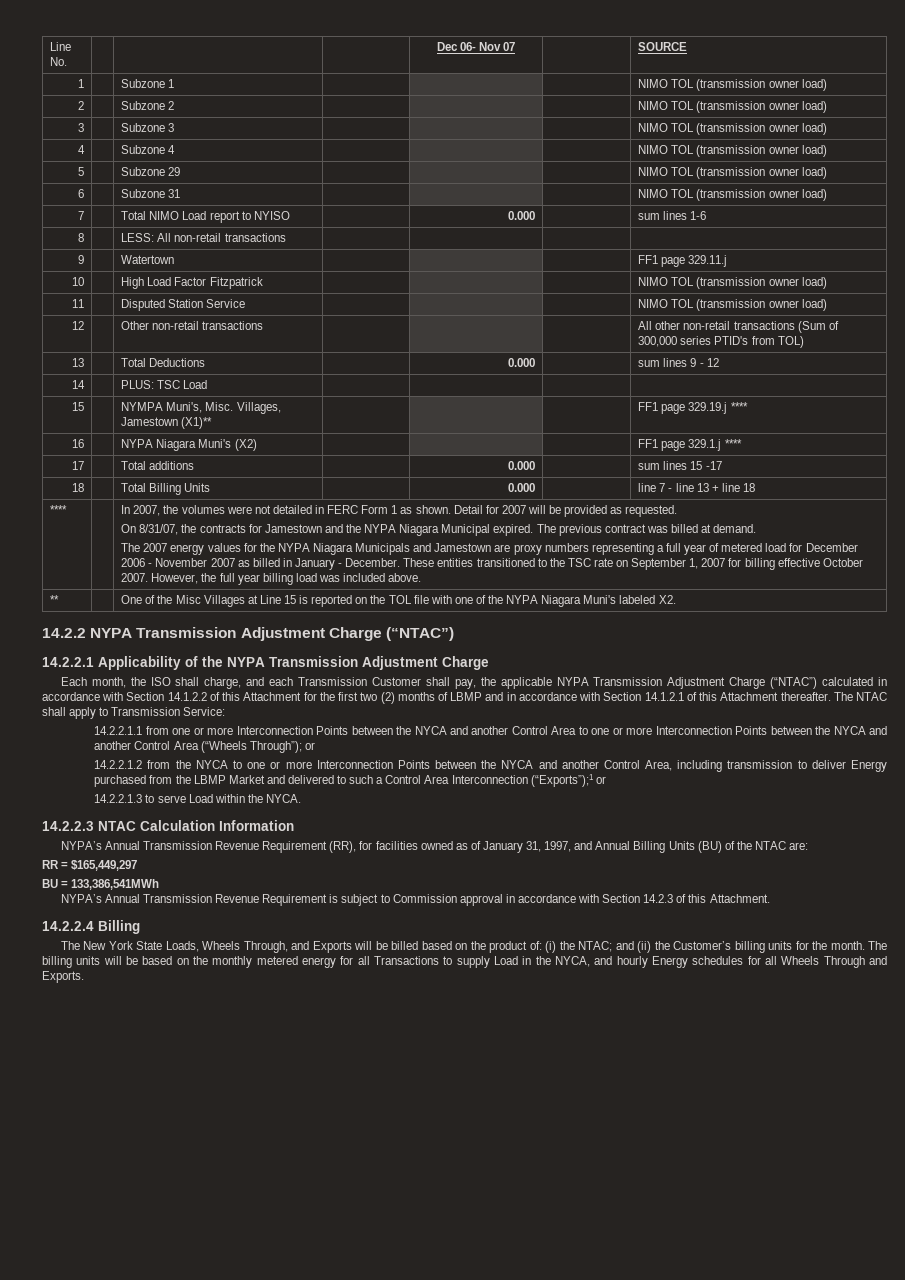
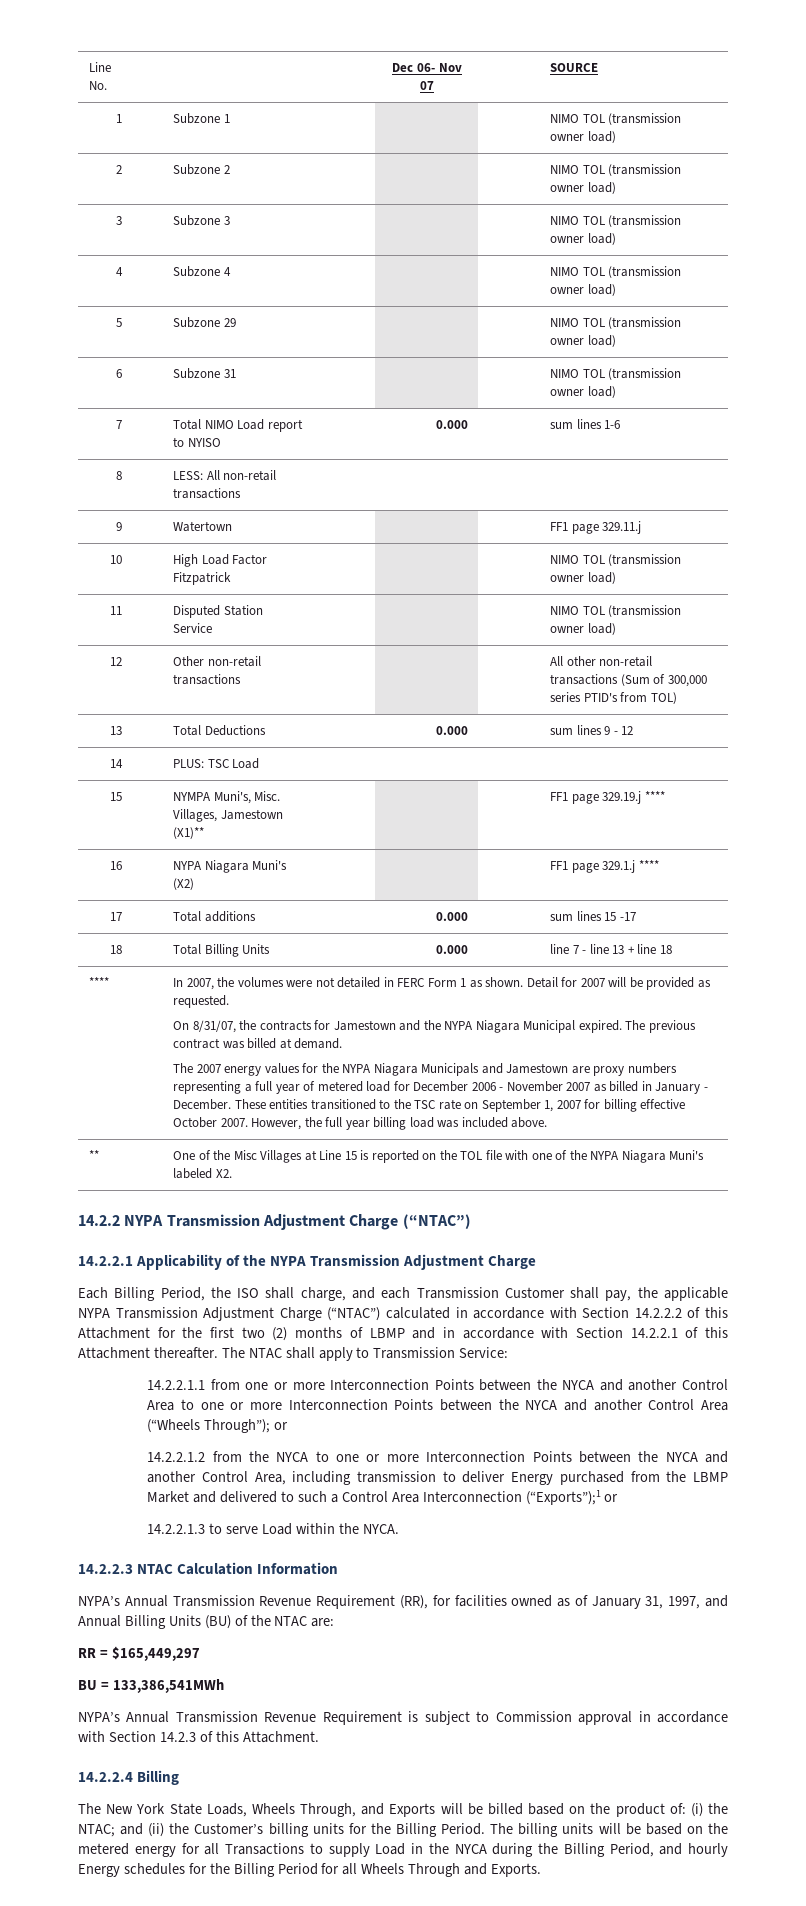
- Each month, the ISO shall charge, and each Transmission Customer shall pay, the applicable NYPA Transmission Adjustment Charge (“NTAC”) calculated in accordance with Section 14.1.2.2 of this Attachment for the first two (2) months of LBMP and in accordance with Section 14.1.2.1 of this Attachment thereafter.
+ Each Billing Period, the ISO shall charge, and each Transmission Customer shall pay, the applicable NYPA Transmission Adjustment Charge (“NTAC”) calculated in accordance with Section 14.2.2.2 of this Attachment for the first two (2) months of LBMP and in accordance with Section 14.2.2.1 of this Attachment thereafter.
- The New York State Loads, Wheels Through, and Exports will be billed based on the product of: (i) the NTAC; and (ii) the Customer’s billing units for the month.
+ The New York State Loads, Wheels Through, and Exports will be billed based on the product of: (i) the NTAC; and (ii) the Customer’s billing units for the Billing Period.
- The billing units will be based on the monthly metered energy for all Transactions to supply Load in the NYCA, and hourly Energy schedules for all Wheels Through and Exports.
+ The billing units will be based on the metered energy for all Transactions to supply Load in the NYCA during the Billing Period, and hourly Energy schedules for the Billing Period for all Wheels Through and Exports.

